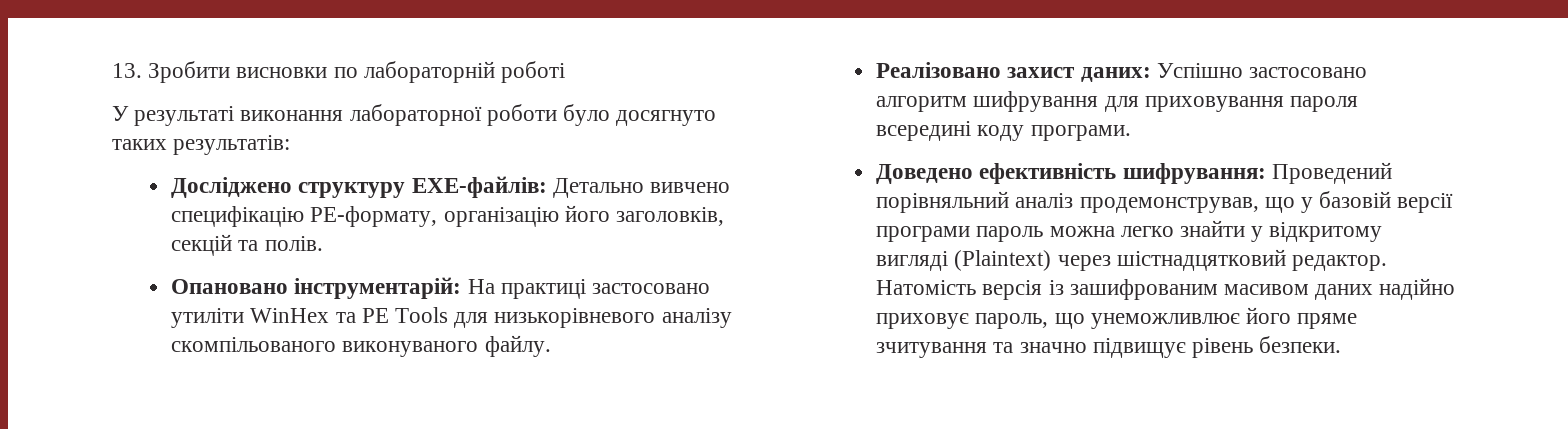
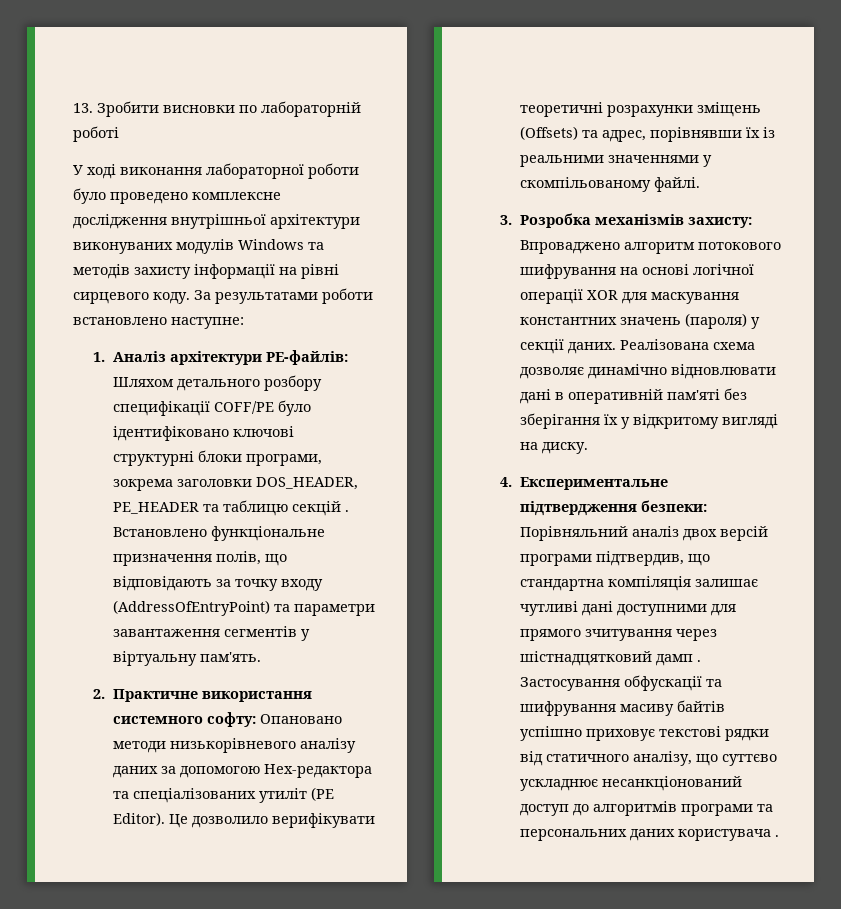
- У результаті виконання лабораторної роботи було досягнуто таких результатів:
- Досліджено структуру EXE-файлів: Детально вивчено специфікацію PE-формату, організацію його заголовків, секцій та полів.
- Опановано інструментарій: На практиці застосовано утиліти WinHex та PE Tools для низькорівневого аналізу скомпільованого виконуваного файлу.
- Реалізовано захист даних: Успішно застосовано алгоритм шифрування для приховування пароля всередині коду програми.
- Доведено ефективність шифрування: Проведений порівняльний аналіз продемонстрував, що у базовій версії програми пароль можна легко знайти у відкритому вигляді (Plaintext) через шістнадцятковий редактор. Натомість версія із зашифрованим масивом даних надійно приховує пароль, що унеможливлює його пряме зчитування та значно підвищує рівень безпеки.
+ У ході виконання лабораторної роботи було проведено комплексне дослідження внутрішньої архітектури виконуваних модулів Windows та методів захисту інформації на рівні сирцевого коду. За результатами роботи встановлено наступне:
+ 1. Аналіз архітектури PE-файлів: Шляхом детального розбору специфікації COFF/PE було ідентифіковано ключові структурні блоки програми, зокрема заголовки DOS_HEADER, PE_HEADER та таблицю секцій . Встановлено функціональне призначення полів, що відповідають за точку входу (AddressOfEntryPoint) та параметри завантаження сегментів у віртуальну пам'ять.
+ 2. Практичне використання системного софту: Опановано методи низькорівневого аналізу даних за допомогою Hex-редактора та спеціалізованих утиліт (PE Editor). Це дозволило верифікувати теоретичні розрахунки зміщень (Offsets) та адрес, порівнявши їх із реальними значеннями у скомпільованому файлі.
+ 3. Розробка механізмів захисту: Впроваджено алгоритм потокового шифрування на основі логічної операції XOR для маскування константних значень (пароля) у секції даних. Реалізована схема дозволяє динамічно відновлювати дані в оперативній пам'яті без зберігання їх у відкритому вигляді на диску.
+ 4. Експериментальне підтвердження безпеки: Порівняльний аналіз двох версій програми підтвердив, що стандартна компіляція залишає чутливі дані доступними для прямого зчитування через шістнадцятковий дамп . Застосування обфускації та шифрування масиву байтів успішно приховує текстові рядки від статичного аналізу, що суттєво ускладнює несанкціонований доступ до алгоритмів програми та персональних даних користувача .

